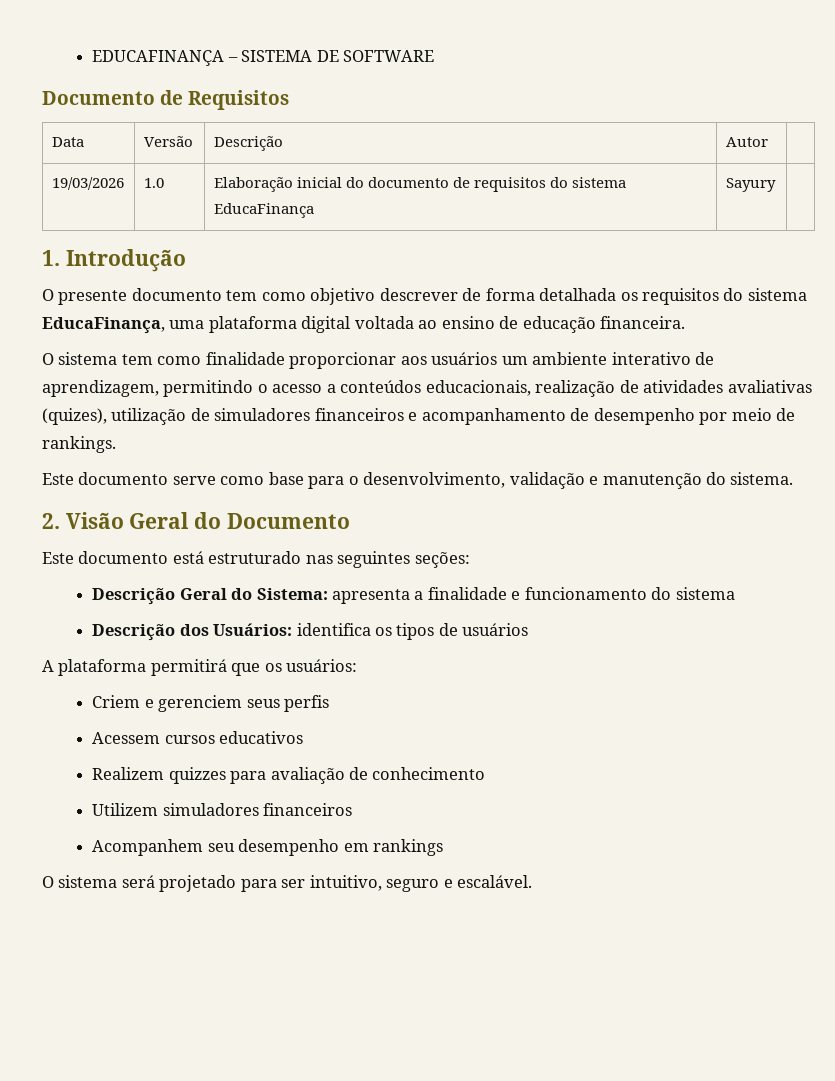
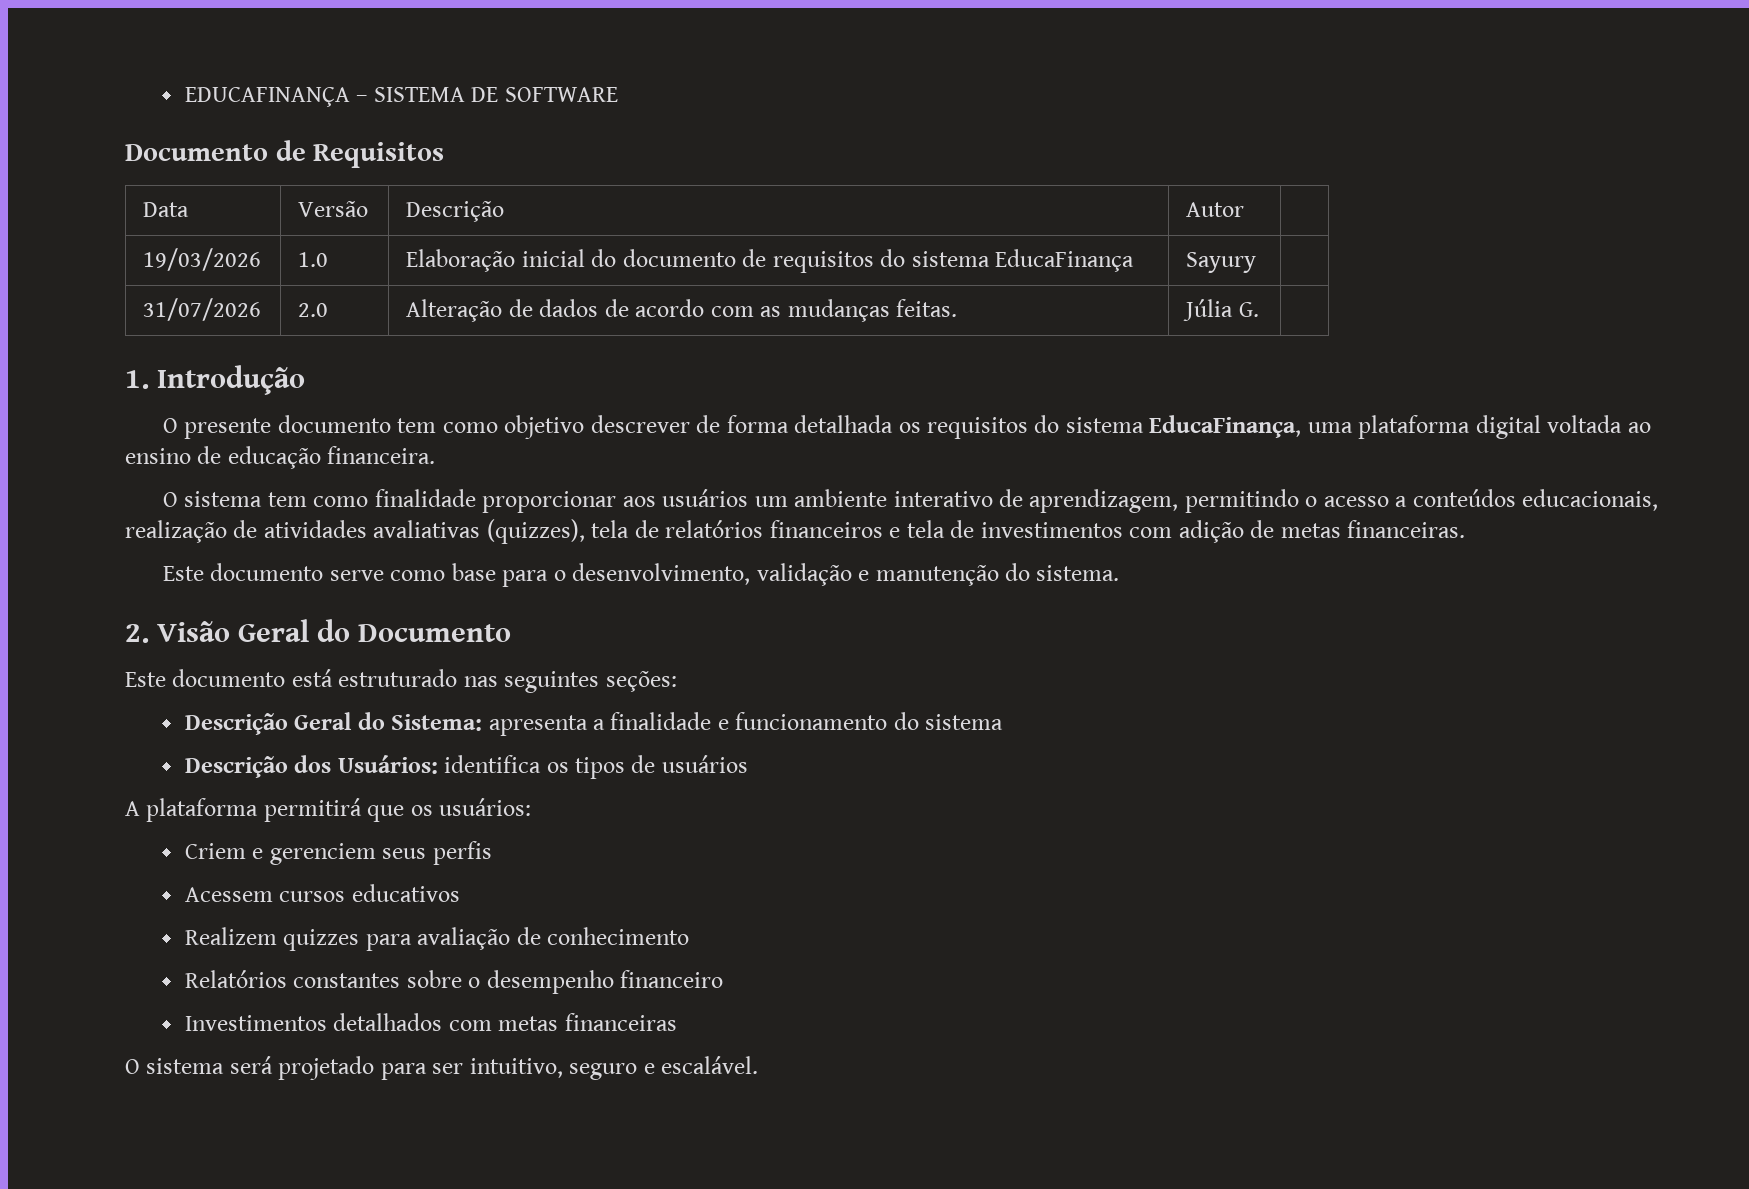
+ 31/07/2026 | 2.0 | Alteração de dados de acordo com as mudanças feitas. | Júlia G. |
- O sistema tem como finalidade proporcionar aos usuários um ambiente interativo de aprendizagem, permitindo o acesso a conteúdos educacionais, realização de atividades avaliativas (quizes), utilização de simuladores financeiros e acompanhamento de desempenho por meio de rankings.
+ O sistema tem como finalidade proporcionar aos usuários um ambiente interativo de aprendizagem, permitindo o acesso a conteúdos educacionais, realização de atividades avaliativas (quizzes), tela de relatórios financeiros e tela de investimentos com adição de metas financeiras.
- Utilizem simuladores financeiros
- Acompanhem seu desempenho em rankings
+ Relatórios constantes sobre o desempenho financeiro
+ Investimentos detalhados com metas financeiras

